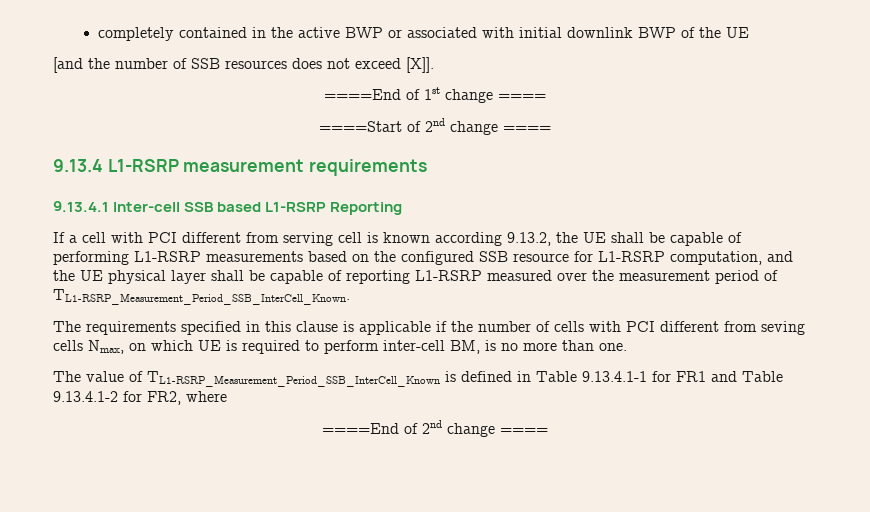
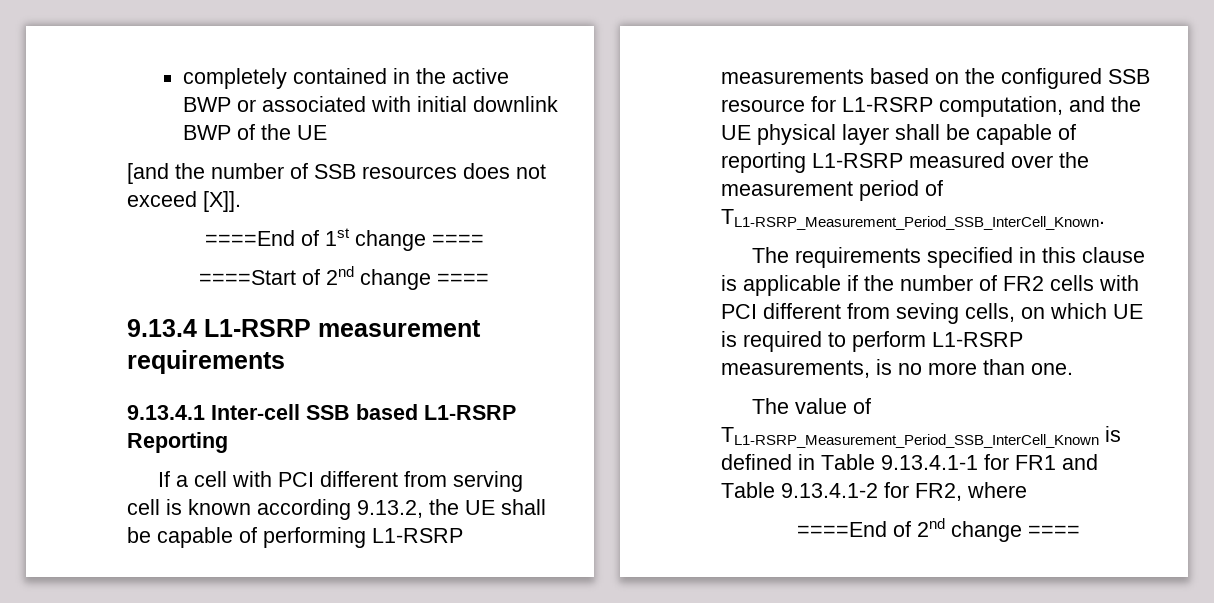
- The requirements specified in this clause is applicable if the number of cells with PCI different from seving cells Nmax, on which UE is required to perform inter-cell BM, is no more than one.
+ The requirements specified in this clause is applicable if the number of FR2 cells with PCI different from seving cells, on which UE is required to perform L1-RSRP measurements, is no more than one.

